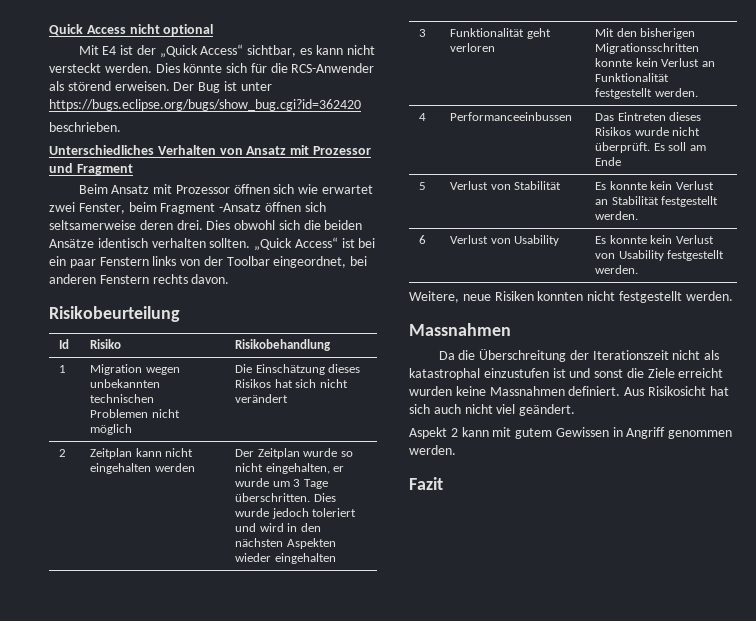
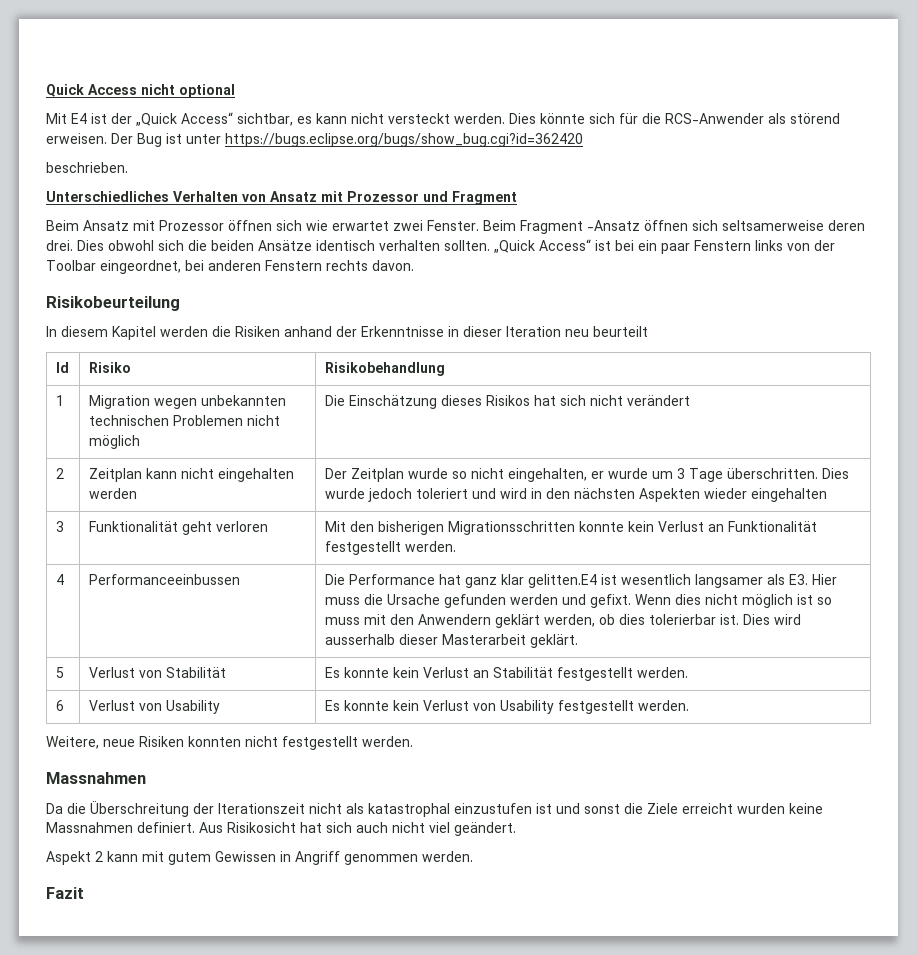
- Beim Ansatz mit Prozessor öffnen sich wie erwartet zwei Fenster, beim Fragment -Ansatz öffnen sich seltsamerweise deren drei.
+ Beim Ansatz mit Prozessor öffnen sich wie erwartet zwei Fenster. Beim Fragment -Ansatz öffnen sich seltsamerweise deren drei.
+ In diesem Kapitel werden die Risiken anhand der Erkenntnisse in dieser Iteration neu beurteilt
- Das Eintreten dieses Risikos wurde nicht überprüft. Es soll am Ende
+ Die Performance hat ganz klar gelitten.E4 ist wesentlich langsamer als E3. Hier muss die Ursache gefunden werden und gefixt. Wenn dies nicht möglich ist so muss mit den Anwendern geklärt werden, ob dies tolerierbar ist. Dies wird ausserhalb dieser Masterarbeit geklärt.

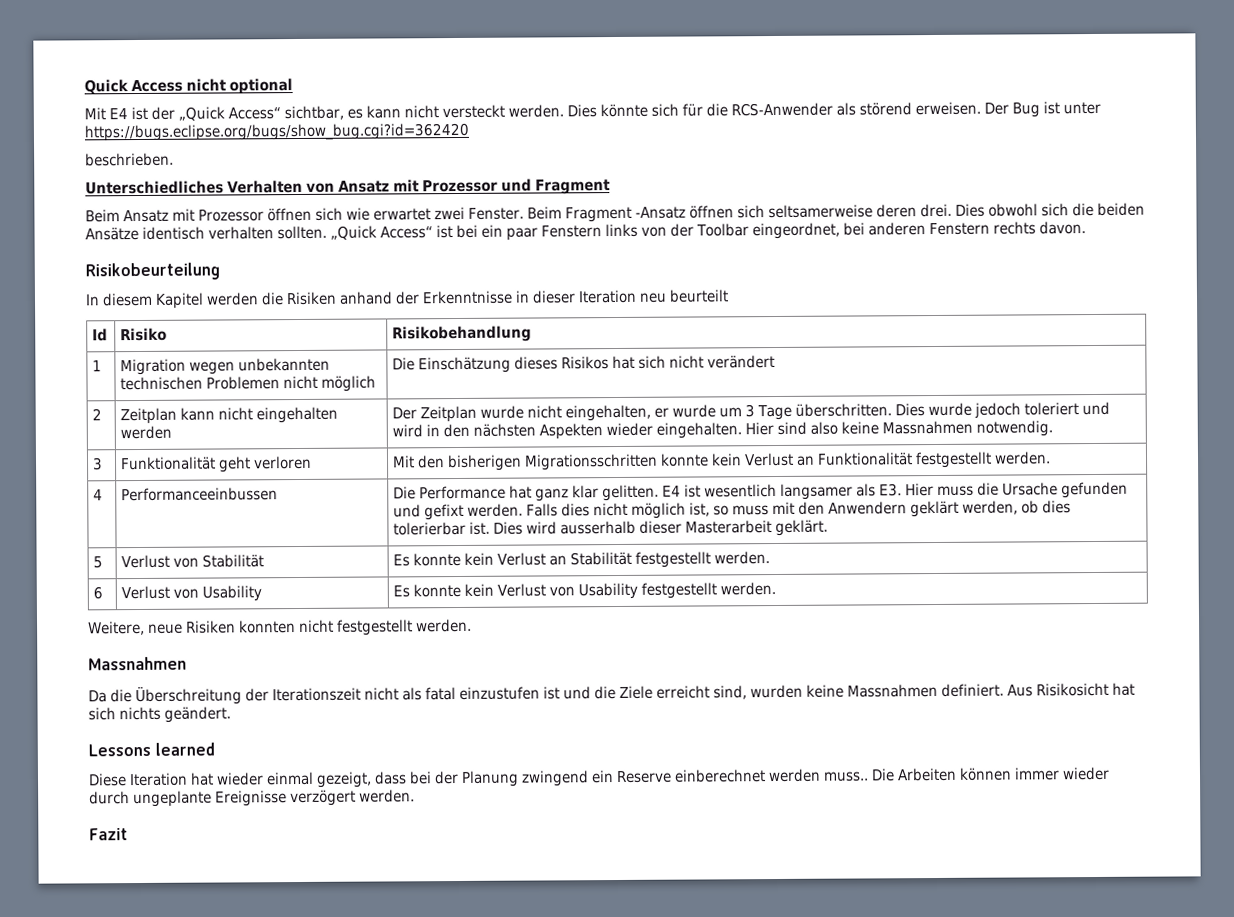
- 2 | Zeitplan kann nicht eingehalten werden | Der Zeitplan wurde so nicht eingehalten, er wurde um 3 Tage überschritten. Dies wurde jedoch toleriert und wird in den nächsten Aspekten wieder eingehalten
+ 2 | Zeitplan kann nicht eingehalten werden | Der Zeitplan wurde nicht eingehalten, er wurde um 3 Tage überschritten. Dies wurde jedoch toleriert und wird in den nächsten Aspekten wieder eingehalten. Hier sind also keine Massnahmen notwendig.
- Die Performance hat ganz klar gelitten.E4 ist wesentlich langsamer als E3. Hier muss die Ursache gefunden werden und gefixt. Wenn dies nicht möglich ist so muss mit den Anwendern geklärt werden, ob dies tolerierbar ist.
+ Die Performance hat ganz klar gelitten. E4 ist wesentlich langsamer als E3. Hier muss die Ursache gefunden und gefixt werden. Falls dies nicht möglich ist, so muss mit den Anwendern geklärt werden, ob dies tolerierbar ist.
- Da die Überschreitung der Iterationszeit nicht als katastrophal einzustufen ist und sonst die Ziele erreicht wurden keine Massnahmen definiert.
+ Da die Überschreitung der Iterationszeit nicht als fatal einzustufen ist und die Ziele erreicht sind, wurden keine Massnahmen definiert.
- Aus Risikosicht hat sich auch nicht viel geändert.
- Aspekt 2 kann mit gutem Gewissen in Angriff genommen werden.
+ Aus Risikosicht hat sich nichts geändert.
+ Lessons learned
+ Diese Iteration hat wieder einmal gezeigt, dass bei der Planung zwingend ein Reserve einberechnet werden muss.. Die Arbeiten können immer wieder durch ungeplante Ereignisse verzögert werden.

